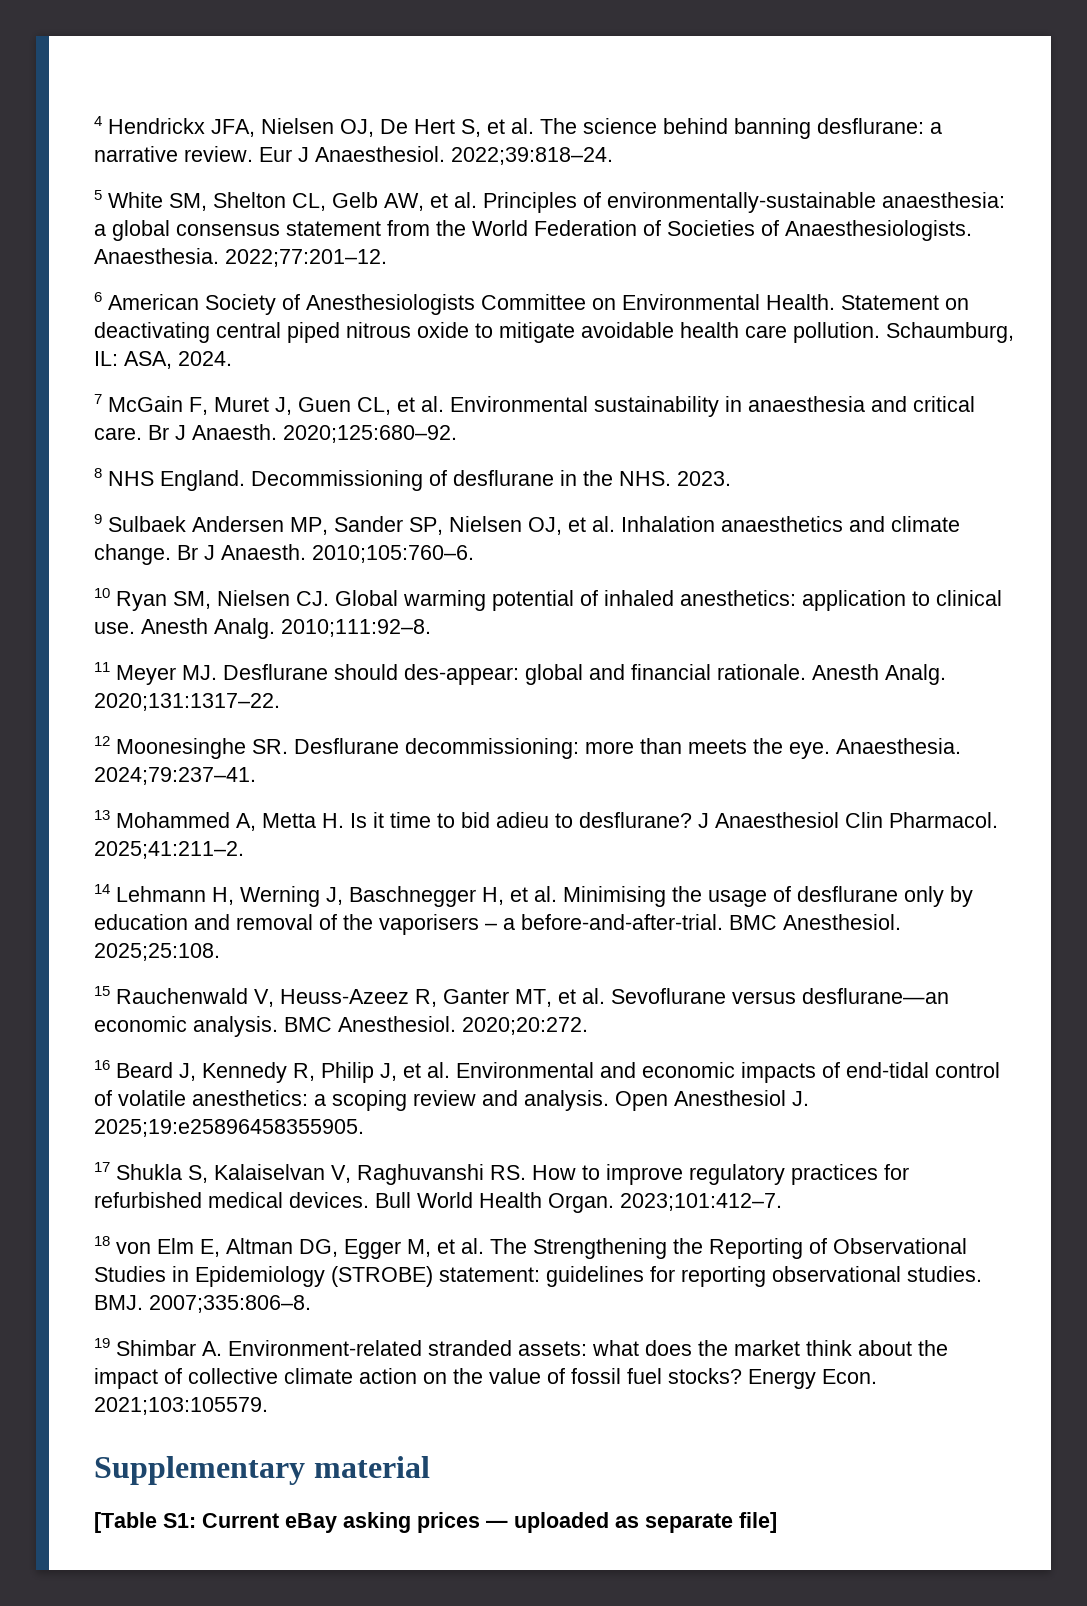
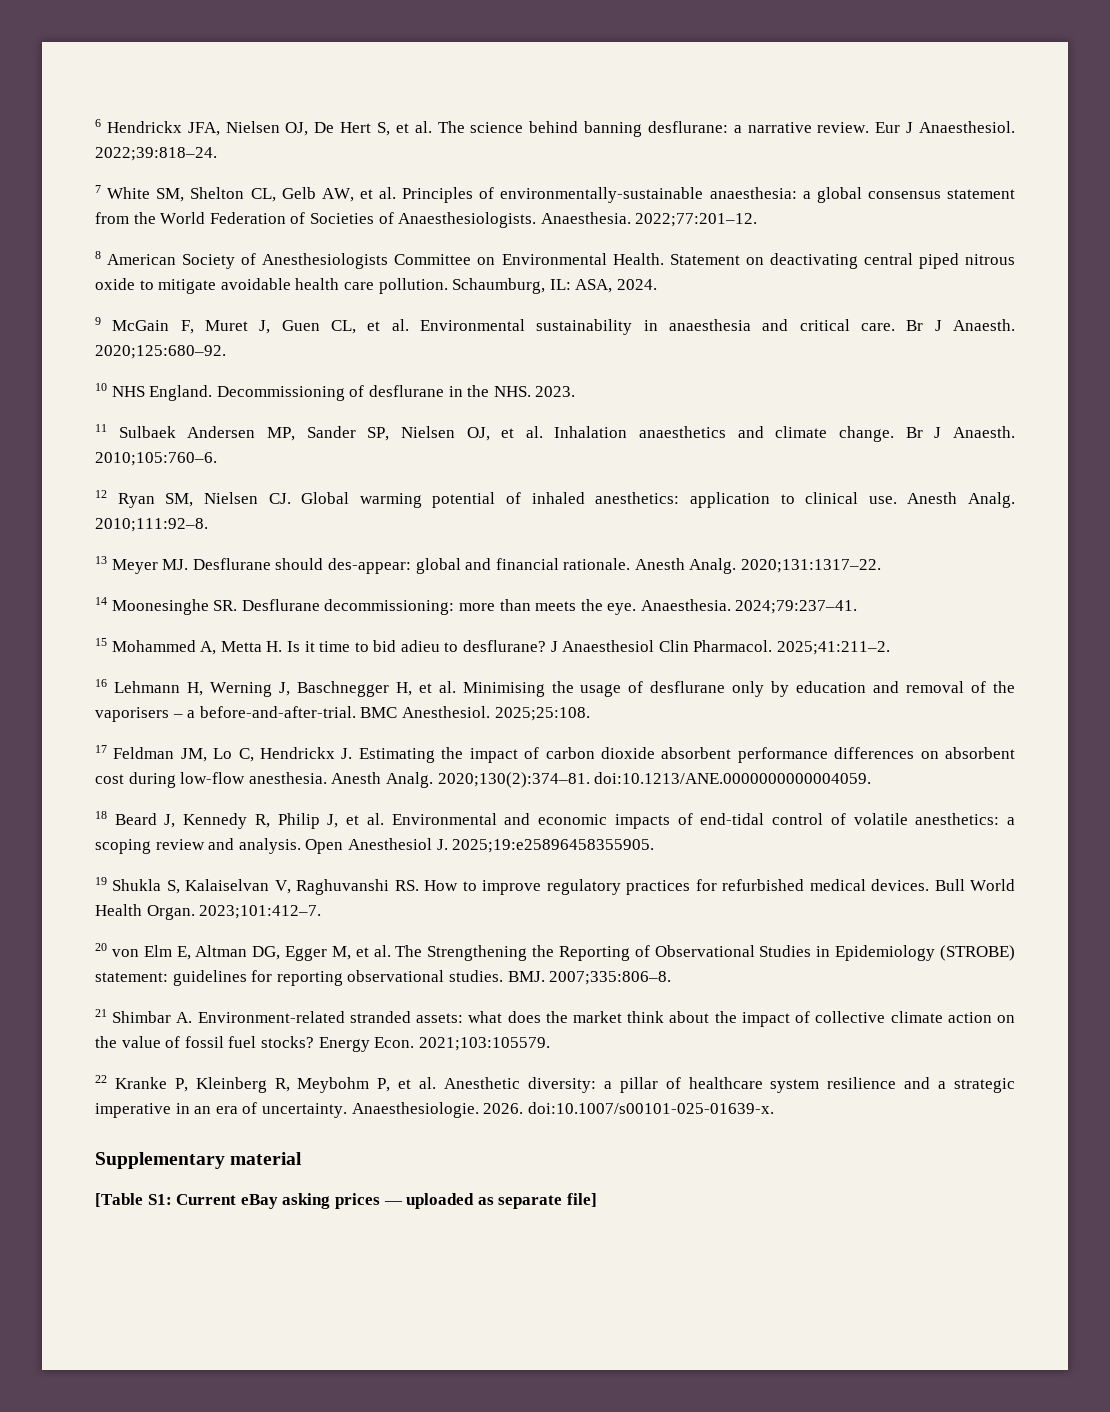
- 4 Hendrickx JFA, Nielsen OJ, De Hert S, et al. The science behind banning desflurane: a narrative review.
+ 6 Hendrickx JFA, Nielsen OJ, De Hert S, et al. The science behind banning desflurane: a narrative review.
- 5 White SM, Shelton CL, Gelb AW, et al. Principles of environmentally-sustainable anaesthesia: a global consensus statement from the World Federation of Societies of Anaesthesiologists.
+ 7 White SM, Shelton CL, Gelb AW, et al. Principles of environmentally-sustainable anaesthesia: a global consensus statement from the World Federation of Societies of Anaesthesiologists.
- 6 American Society of Anesthesiologists Committee on Environmental Health.
+ 8 American Society of Anesthesiologists Committee on Environmental Health.
- 7 McGain F, Muret J, Guen CL, et al. Environmental sustainability in anaesthesia and critical care.
+ 9 McGain F, Muret J, Guen CL, et al. Environmental sustainability in anaesthesia and critical care.
- 8 NHS England.
+ 10 NHS England.
- 9 Sulbaek Andersen MP, Sander SP, Nielsen OJ, et al. Inhalation anaesthetics and climate change.
+ 11 Sulbaek Andersen MP, Sander SP, Nielsen OJ, et al. Inhalation anaesthetics and climate change.
- 10 Ryan SM, Nielsen CJ. Global warming potential of inhaled anesthetics: application to clinical use.
+ 12 Ryan SM, Nielsen CJ. Global warming potential of inhaled anesthetics: application to clinical use.
- 11 Meyer MJ. Desflurane should des-appear: global and financial rationale.
+ 13 Meyer MJ. Desflurane should des-appear: global and financial rationale.
- 12 Moonesinghe SR. Desflurane decommissioning: more than meets the eye.
+ 14 Moonesinghe SR. Desflurane decommissioning: more than meets the eye.
- 13 Mohammed A, Metta H. Is it time to bid adieu to desflurane?
+ 15 Mohammed A, Metta H. Is it time to bid adieu to desflurane?
- 14 Lehmann H, Werning J, Baschnegger H, et al. Minimising the usage of desflurane only by education and removal of the vaporisers – a before-and-after-trial.
+ 16 Lehmann H, Werning J, Baschnegger H, et al. Minimising the usage of desflurane only by education and removal of the vaporisers – a before-and-after-trial.
- 15 Rauchenwald V, Heuss-Azeez R, Ganter MT, et al. Sevoflurane versus desflurane—an economic analysis. BMC Anesthesiol. 2020;20:272.
- 16 Beard J, Kennedy R, Philip J, et al. Environmental and economic impacts of end-tidal control of volatile anesthetics: a scoping review and analysis.
+ 17 Feldman JM, Lo C, Hendrickx J. Estimating the impact of carbon dioxide absorbent performance differences on absorbent cost during low-flow anesthesia. Anesth Analg. 2020;130(2):374–81. doi:10.1213/ANE.0000000000004059.
+ 18 Beard J, Kennedy R, Philip J, et al. Environmental and economic impacts of end-tidal control of volatile anesthetics: a scoping review and analysis.
- 17 Shukla S, Kalaiselvan V, Raghuvanshi RS. How to improve regulatory practices for refurbished medical devices.
+ 19 Shukla S, Kalaiselvan V, Raghuvanshi RS. How to improve regulatory practices for refurbished medical devices.
- 18 von Elm E, Altman DG, Egger M, et al. The Strengthening the Reporting of Observational Studies in Epidemiology (STROBE) statement: guidelines for reporting observational studies.
+ 20 von Elm E, Altman DG, Egger M, et al. The Strengthening the Reporting of Observational Studies in Epidemiology (STROBE) statement: guidelines for reporting observational studies.
- 19 Shimbar A. Environment-related stranded assets: what does the market think about the impact of collective climate action on the value of fossil fuel stocks?
+ 21 Shimbar A. Environment-related stranded assets: what does the market think about the impact of collective climate action on the value of fossil fuel stocks?
+ 22 Kranke P, Kleinberg R, Meybohm P, et al. Anesthetic diversity: a pillar of healthcare system resilience and a strategic imperative in an era of uncertainty. Anaesthesiologie. 2026. doi:10.1007/s00101-025-01639-x.

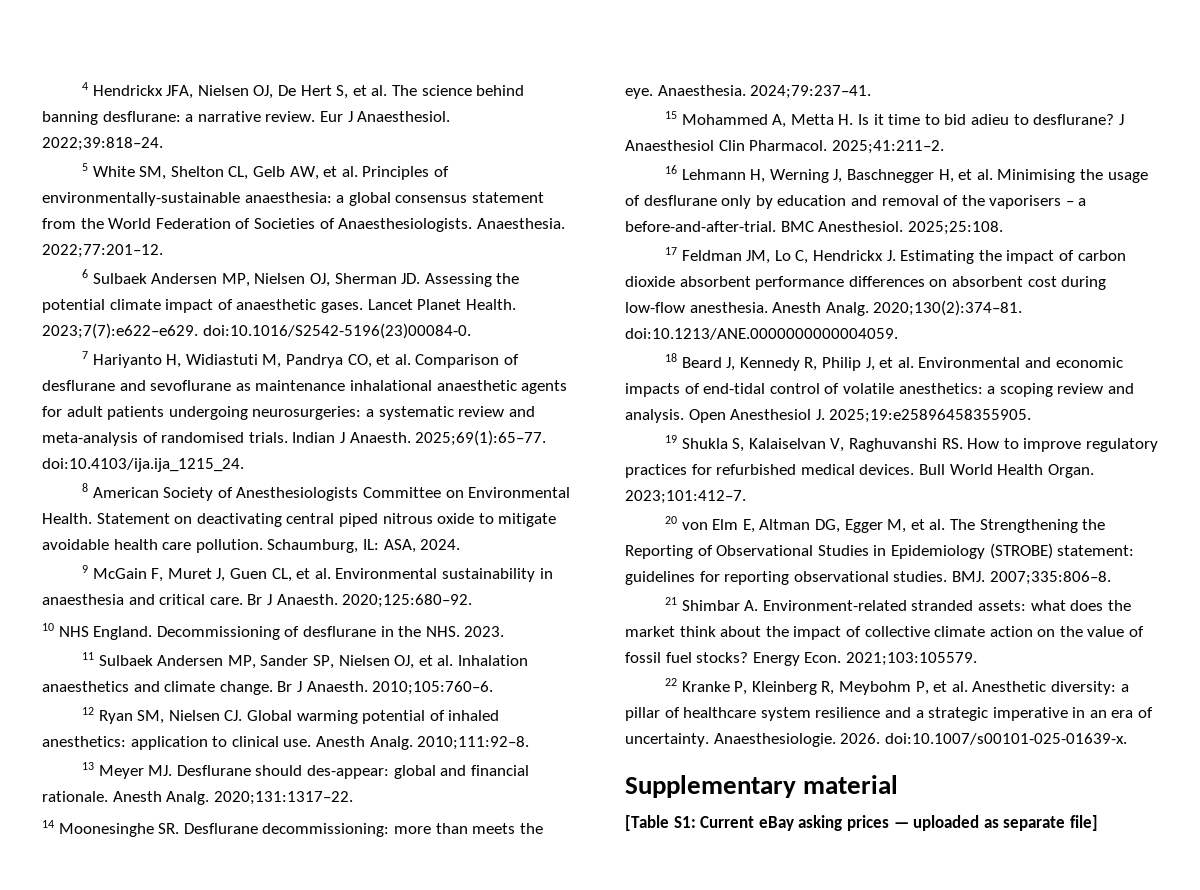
- 6 Hendrickx JFA, Nielsen OJ, De Hert S, et al. The science behind banning desflurane: a narrative review.
+ 4 Hendrickx JFA, Nielsen OJ, De Hert S, et al. The science behind banning desflurane: a narrative review.
- 7 White SM, Shelton CL, Gelb AW, et al. Principles of environmentally-sustainable anaesthesia: a global consensus statement from the World Federation of Societies of Anaesthesiologists.
+ 5 White SM, Shelton CL, Gelb AW, et al. Principles of environmentally-sustainable anaesthesia: a global consensus statement from the World Federation of Societies of Anaesthesiologists.
+ 6 Sulbaek Andersen MP, Nielsen OJ, Sherman JD. Assessing the potential climate impact of anaesthetic gases. Lancet Planet Health. 2023;7(7):e622–e629. doi:10.1016/S2542-5196(23)00084-0.
+ 7 Hariyanto H, Widiastuti M, Pandrya CO, et al. Comparison of desflurane and sevoflurane as maintenance inhalational anaesthetic agents for adult patients undergoing neurosurgeries: a systematic review and meta-analysis of randomised trials. Indian J Anaesth. 2025;69(1):65–77. doi:10.4103/ija.ija_1215_24.

